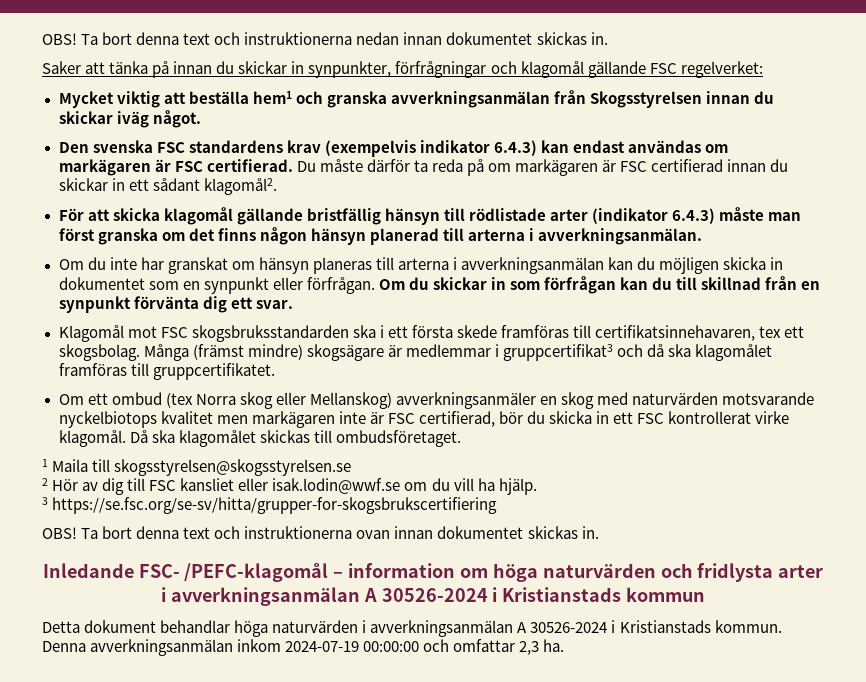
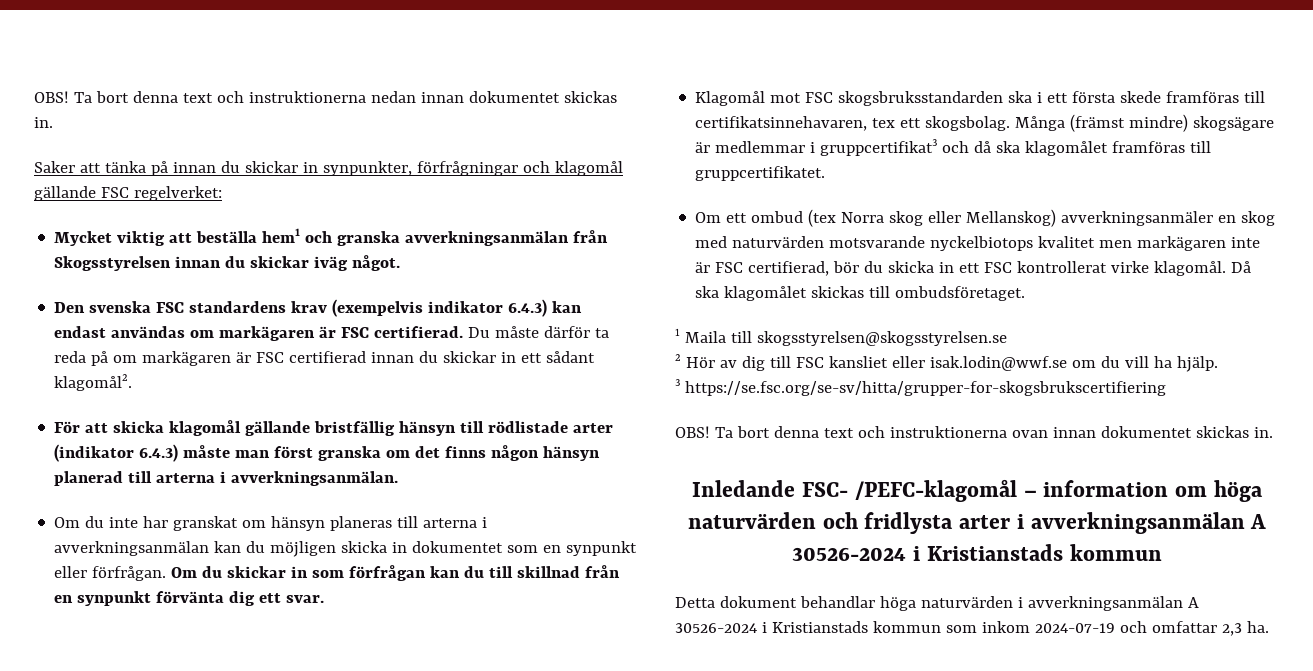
- Detta dokument behandlar höga naturvärden i avverkningsanmälan A 30526-2024 i Kristianstads kommun. Denna avverkningsanmälan inkom 2024-07-19 00:00:00 och omfattar 2,3 ha.
+ Detta dokument behandlar höga naturvärden i avverkningsanmälan A 30526-2024 i Kristianstads kommun som inkom 2024-07-19 och omfattar 2,3 ha.

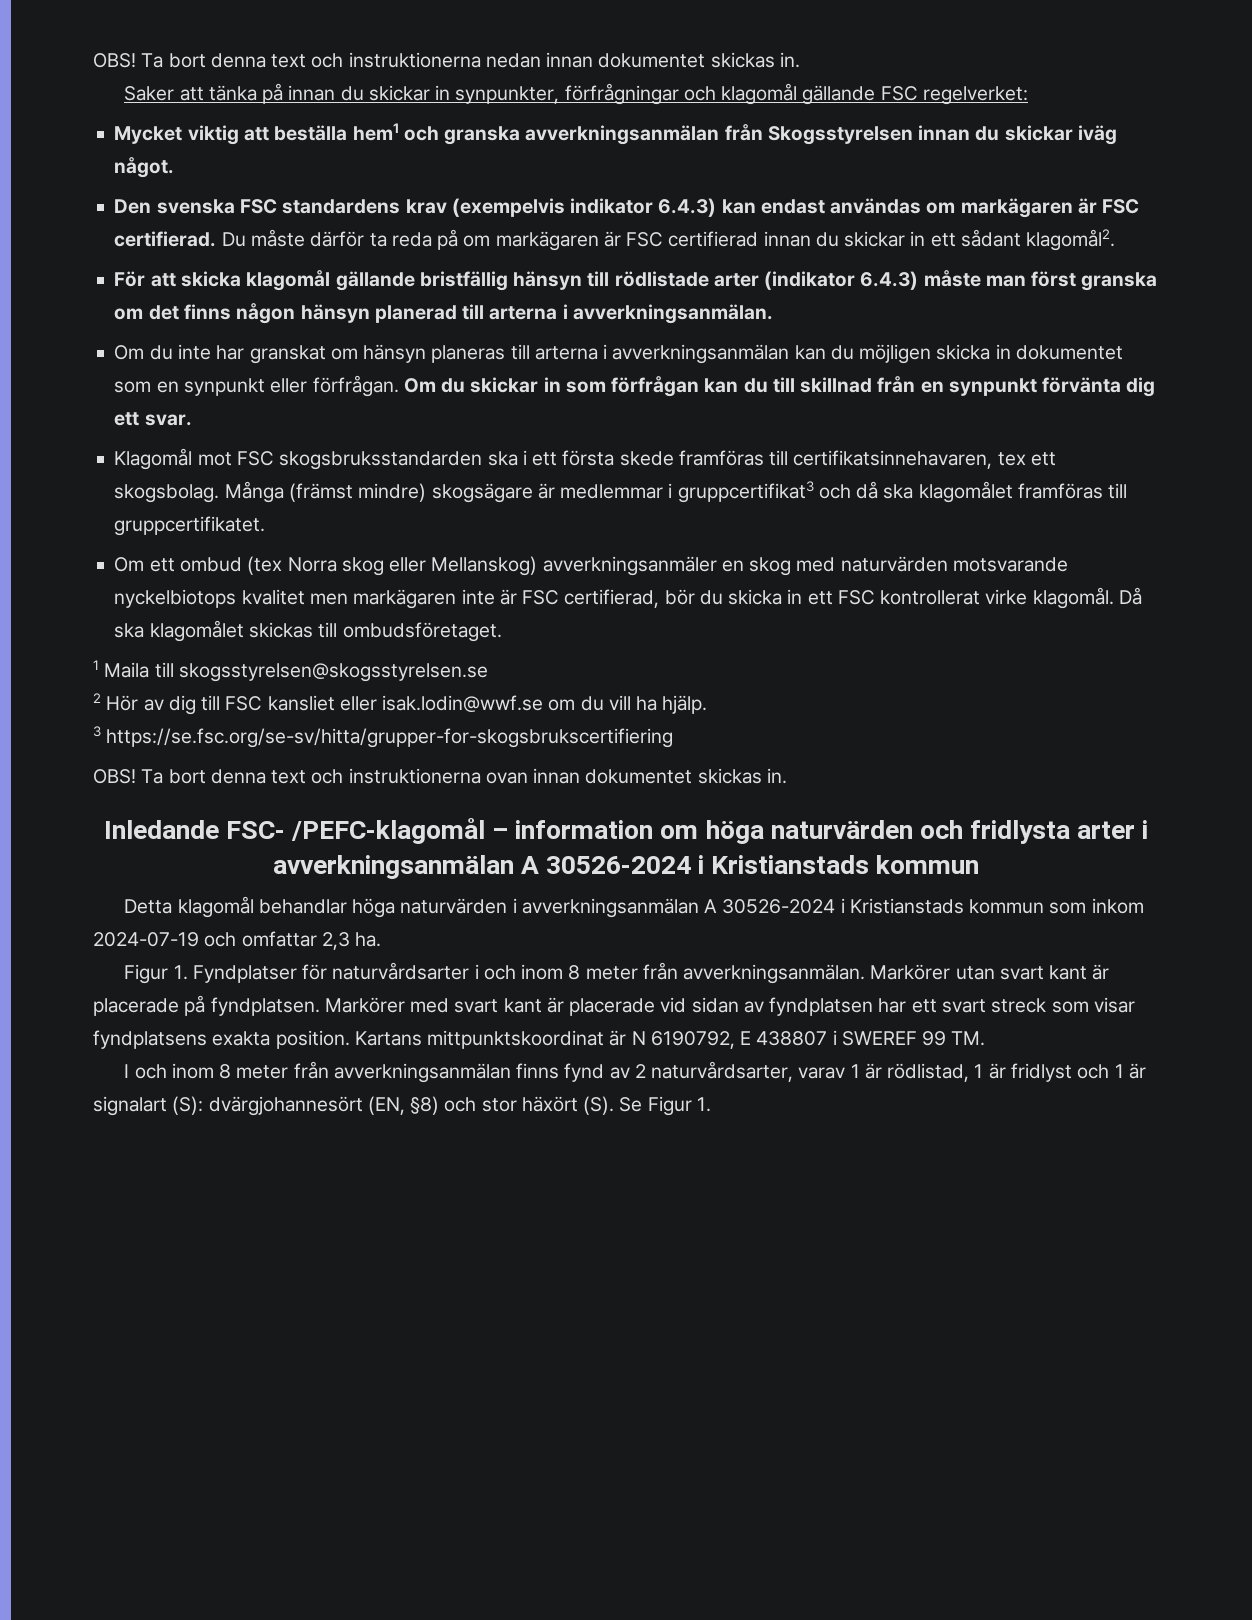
- Detta dokument behandlar höga naturvärden i avverkningsanmälan A 30526-2024 i Kristianstads kommun som inkom 2024-07-19 och omfattar 2,3 ha.
+ Detta klagomål behandlar höga naturvärden i avverkningsanmälan A 30526-2024 i Kristianstads kommun som inkom 2024-07-19 och omfattar 2,3 ha.
+ Figur 1. Fyndplatser för naturvårdsarter i och inom 8 meter från avverkningsanmälan. Markörer utan svart kant är placerade på fyndplatsen. Markörer med svart kant är placerade vid sidan av fyndplatsen har ett svart streck som visar fyndplatsens exakta position. Kartans mittpunktskoordinat är N 6190792, E 438807 i SWEREF 99 TM.
+ I och inom 8 meter från avverkningsanmälan finns fynd av 2 naturvårdsarter, varav 1 är rödlistad, 1 är fridlyst och 1 är signalart (S): dvärgjohannesört (EN, §8) och stor häxört (S). Se Figur 1.

